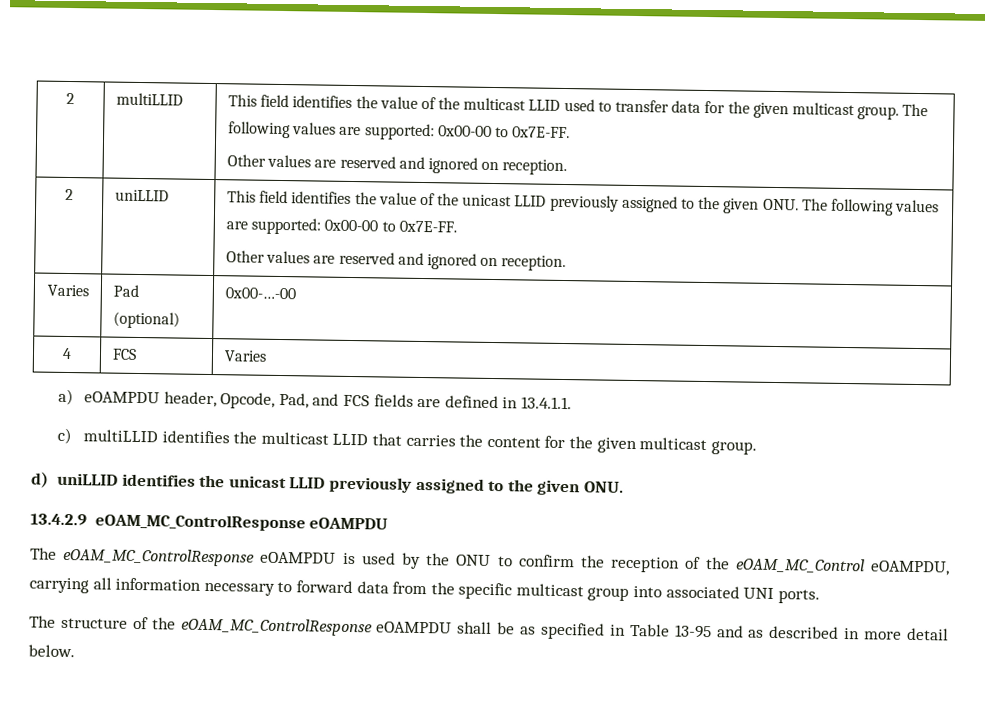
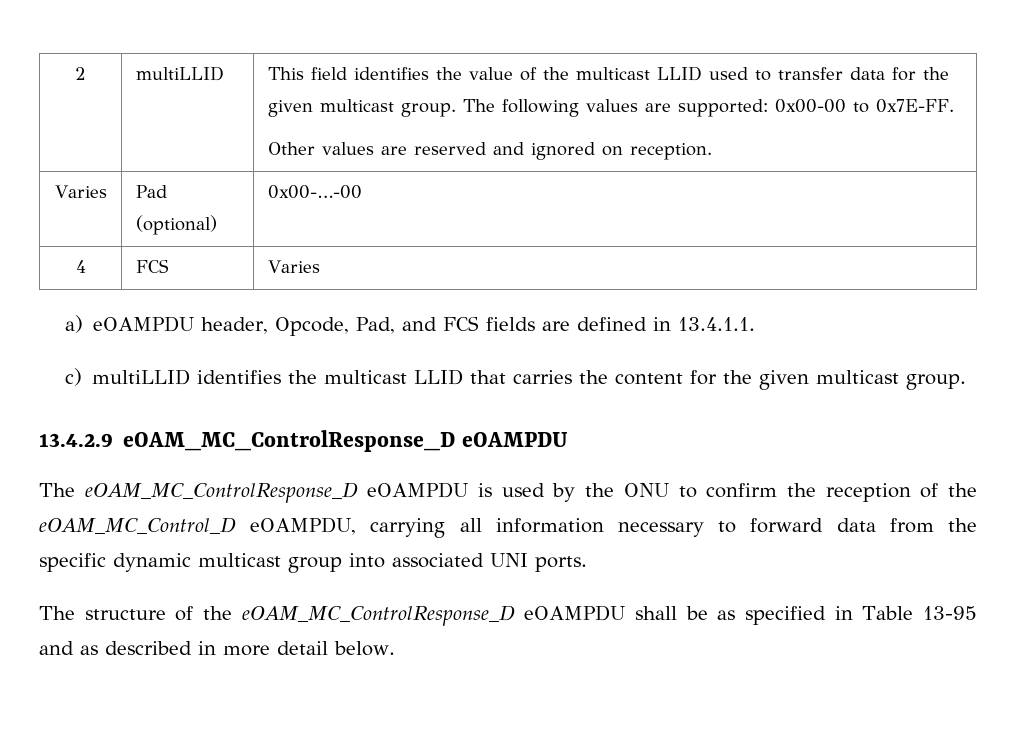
- 2 | uniLLID | This field identifies the value of the unicast LLID previously assigned to the given ONU. The following values are supported: 0x00-00 to 0x7E-FF.
- Other values are reserved and ignored on reception.
- d) uniLLID identifies the unicast LLID previously assigned to the given ONU.
- 13.4.2.9 eOAM_MC_ControlResponse eOAMPDU
+ 13.4.2.9 eOAM_MC_ControlResponse_D eOAMPDU
- The eOAM_MC_ControlResponse eOAMPDU is used by the ONU to confirm the reception of the eOAM_MC_Control eOAMPDU, carrying all information necessary to forward data from the specific multicast group into associated UNI ports.
+ The eOAM_MC_ControlResponse_D eOAMPDU is used by the ONU to confirm the reception of the eOAM_MC_Control_D eOAMPDU, carrying all information necessary to forward data from the specific dynamic multicast group into associated UNI ports.
- The structure of the eOAM_MC_ControlResponse eOAMPDU shall be as specified in Table 13-95 and as described in more detail below.
+ The structure of the eOAM_MC_ControlResponse_D eOAMPDU shall be as specified in Table 13-95 and as described in more detail below.

